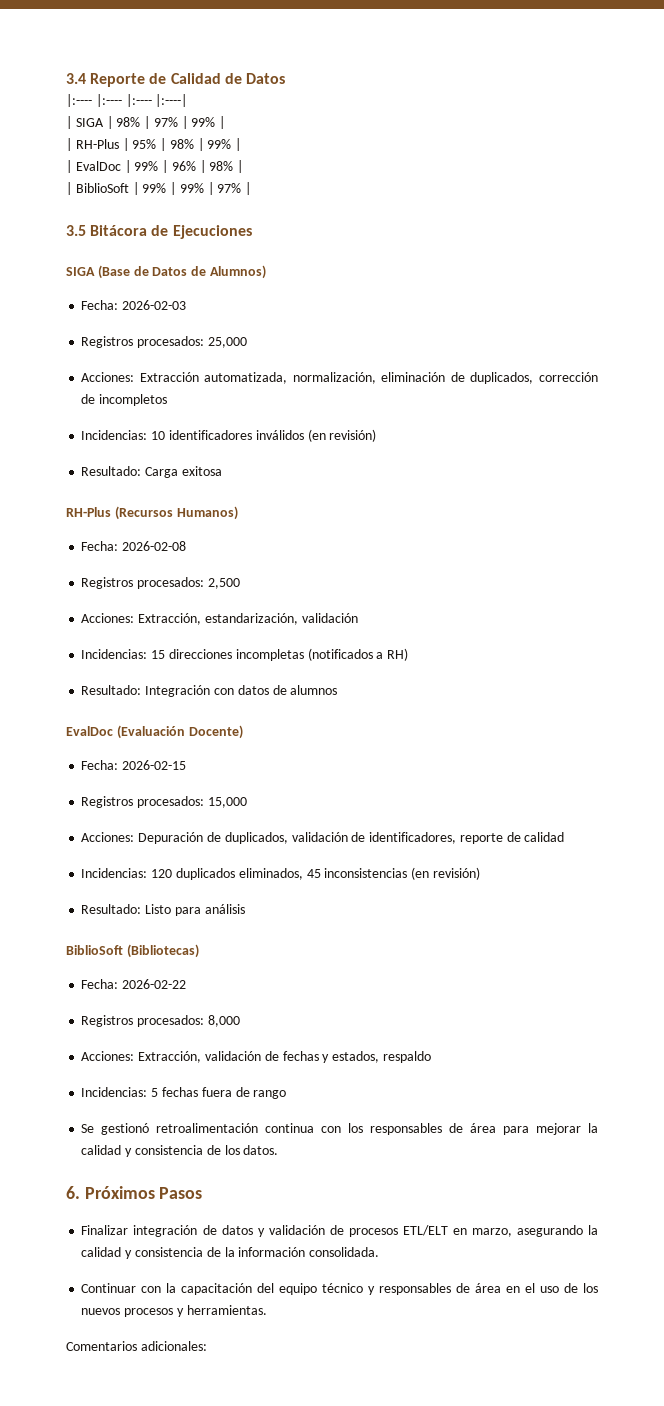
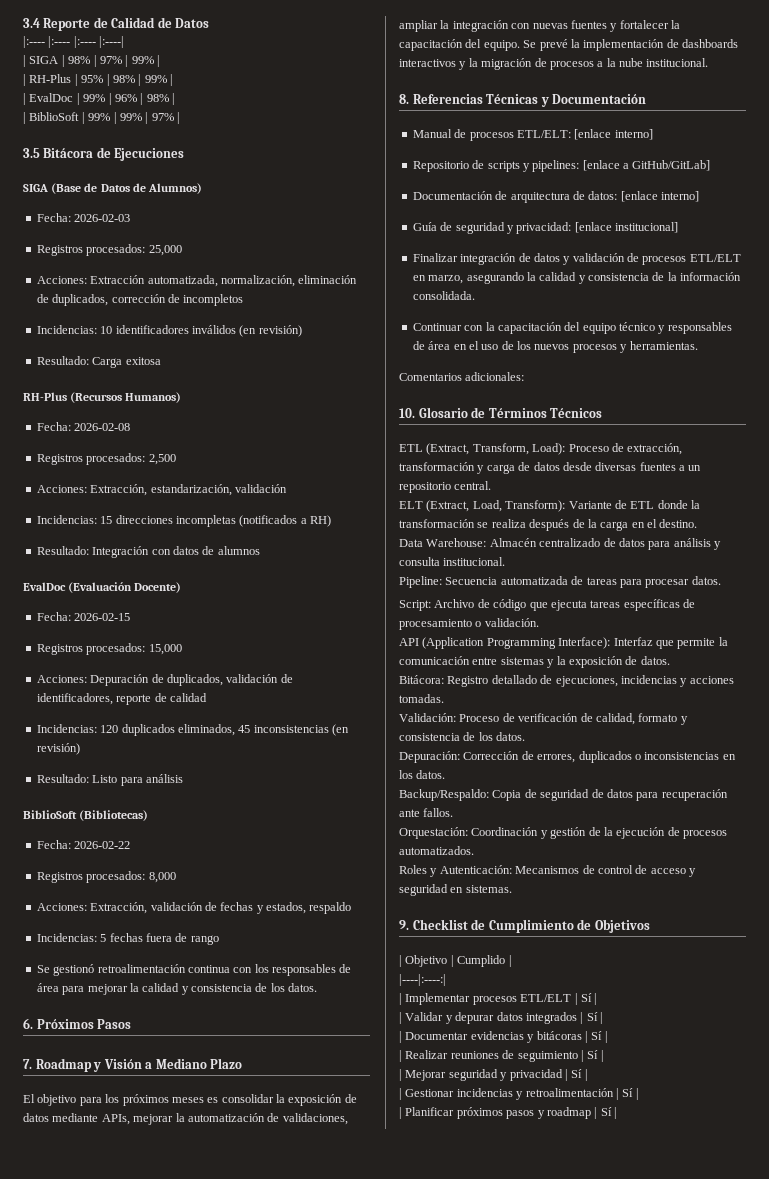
+ 7. Roadmap y Visión a Mediano Plazo
+ El objetivo para los próximos meses es consolidar la exposición de datos mediante APIs, mejorar la automatización de validaciones, ampliar la integración con nuevas fuentes y fortalecer la capacitación del equipo. Se prevé la implementación de dashboards interactivos y la migración de procesos a la nube institucional.
+ 8. Referencias Técnicas y Documentación
+ Manual de procesos ETL/ELT: [enlace interno]
+ Repositorio de scripts y pipelines: [enlace a GitHub/GitLab]
+ Documentación de arquitectura de datos: [enlace interno]
+ Guía de seguridad y privacidad: [enlace institucional]
+ 10. Glosario de Términos Técnicos
+ ETL (Extract, Transform, Load): Proceso de extracción, transformación y carga de datos desde diversas fuentes a un repositorio central.
+ ELT (Extract, Load, Transform): Variante de ETL donde la transformación se realiza después de la carga en el destino.
+ Data Warehouse: Almacén centralizado de datos para análisis y consulta institucional.
+ Pipeline: Secuencia automatizada de tareas para procesar datos.
+ Script: Archivo de código que ejecuta tareas específicas de procesamiento o validación.
+ API (Application Programming Interface): Interfaz que permite la comunicación entre sistemas y la exposición de datos.
+ Bitácora: Registro detallado de ejecuciones, incidencias y acciones tomadas.
+ Validación: Proceso de verificación de calidad, formato y consistencia de los datos.
+ Depuración: Corrección de errores, duplicados o inconsistencias en los datos.
+ Backup/Respaldo: Copia de seguridad de datos para recuperación ante fallos.
+ Orquestación: Coordinación y gestión de la ejecución de procesos automatizados.
+ Roles y Autenticación: Mecanismos de control de acceso y seguridad en sistemas.
+ 9. Checklist de Cumplimiento de Objetivos
+ | Objetivo | Cumplido |
+ |----|:----:|
+ | Implementar procesos ETL/ELT | Sí |
+ | Validar y depurar datos integrados | Sí |
+ | Documentar evidencias y bitácoras | Sí |
+ | Realizar reuniones de seguimiento | Sí |
+ | Mejorar seguridad y privacidad | Sí |
+ | Gestionar incidencias y retroalimentación | Sí |
+ | Planificar próximos pasos y roadmap | Sí |

